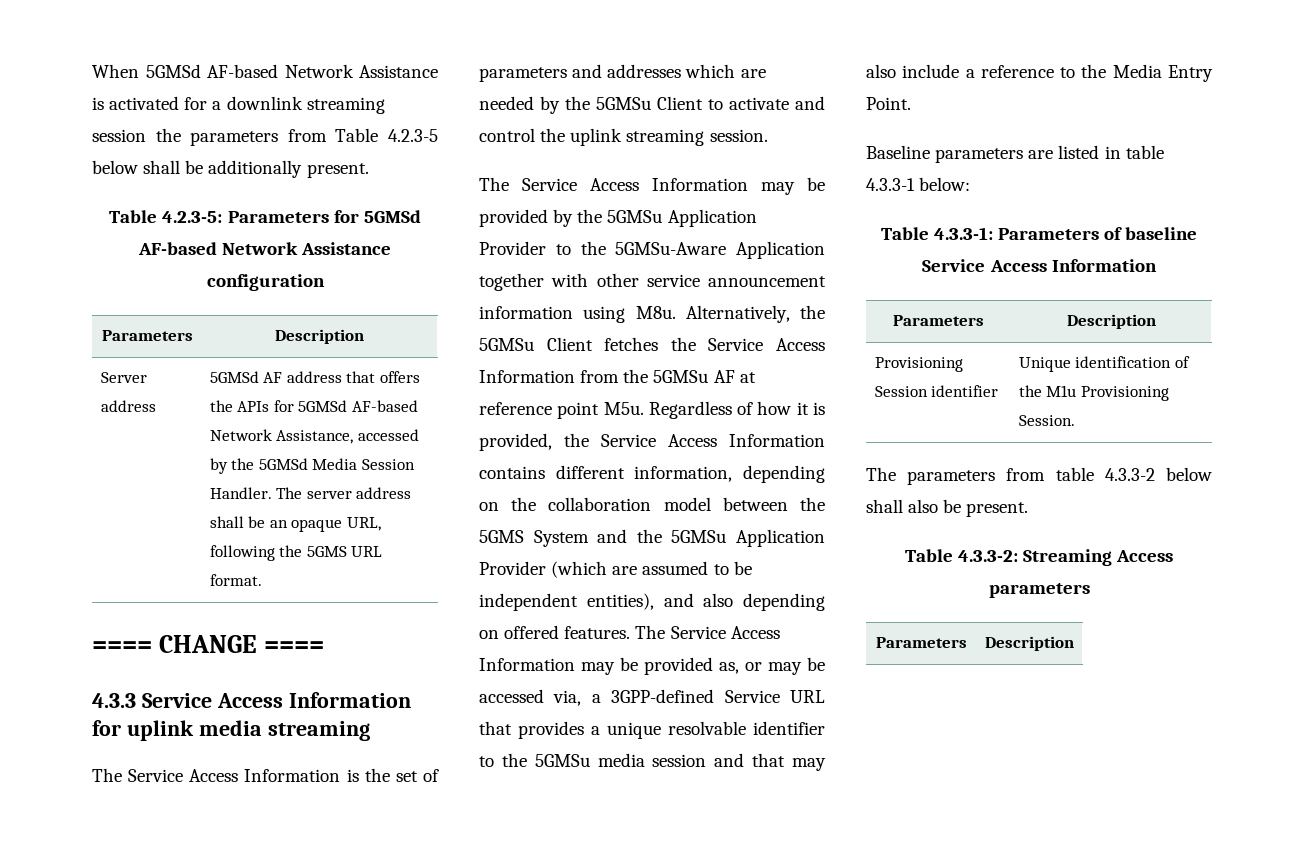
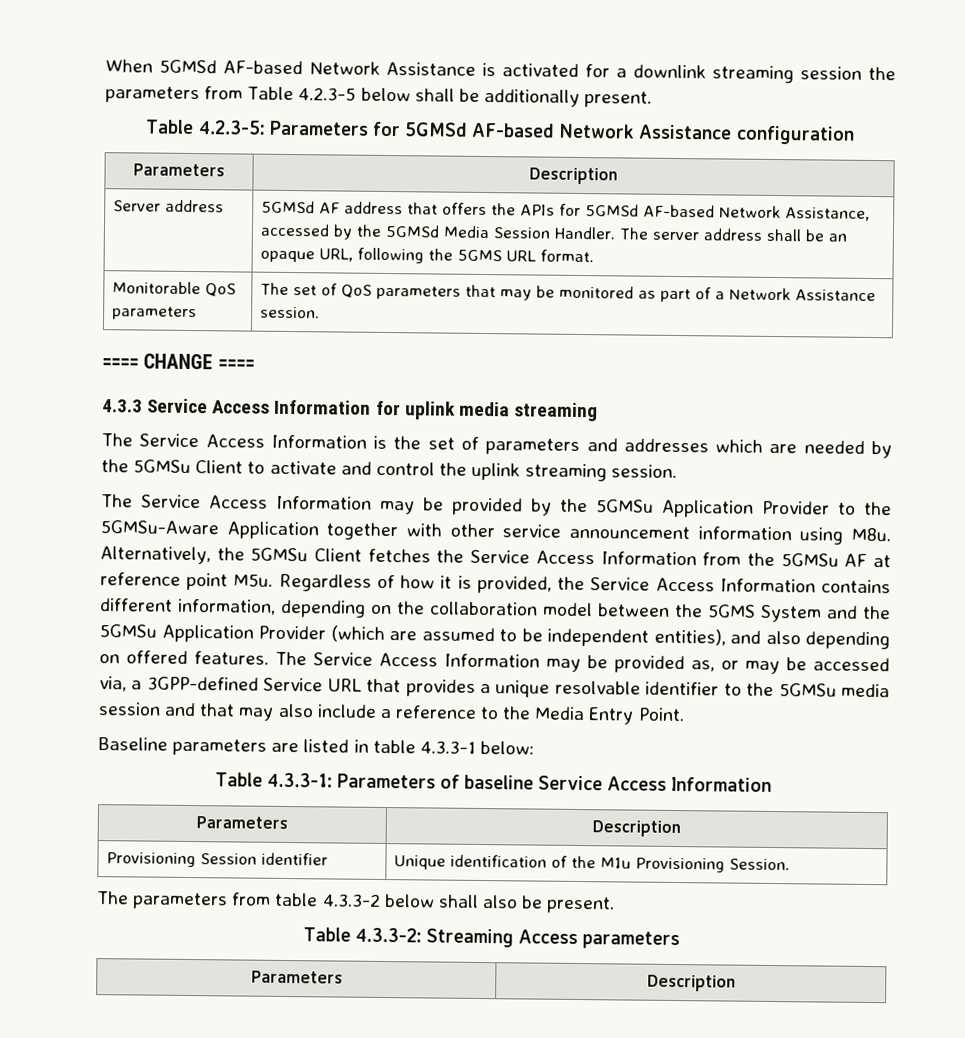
+ Monitorable QoS parameters | The set of QoS parameters that may be monitored as part of a Network Assistance session.

